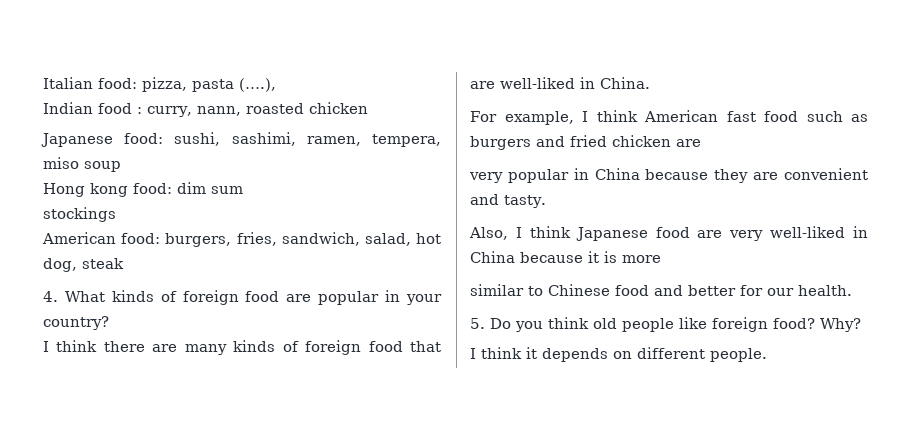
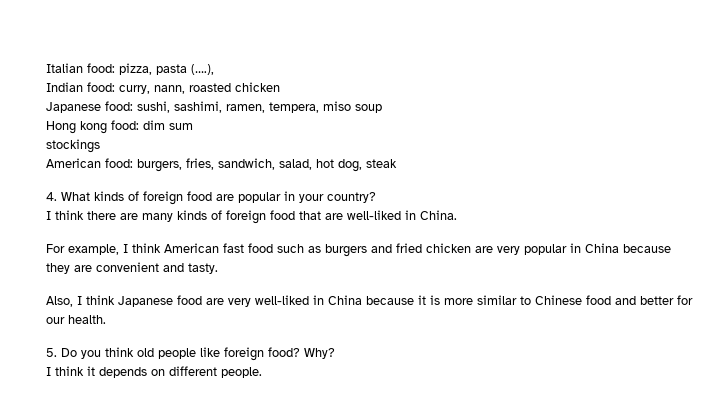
- Indian food : curry, nann, roasted chicken
+ Indian food: curry, nann, roasted chicken
- For example, I think American fast food such as burgers and fried chicken are
- very popular in China because they are convenient and tasty.
+ For example, I think American fast food such as burgers and fried chicken are very popular in China because they are convenient and tasty.
- Also, I think Japanese food are very well-liked in China because it is more
- similar to Chinese food and better for our health.
+ Also, I think Japanese food are very well-liked in China because it is more similar to Chinese food and better for our health.

